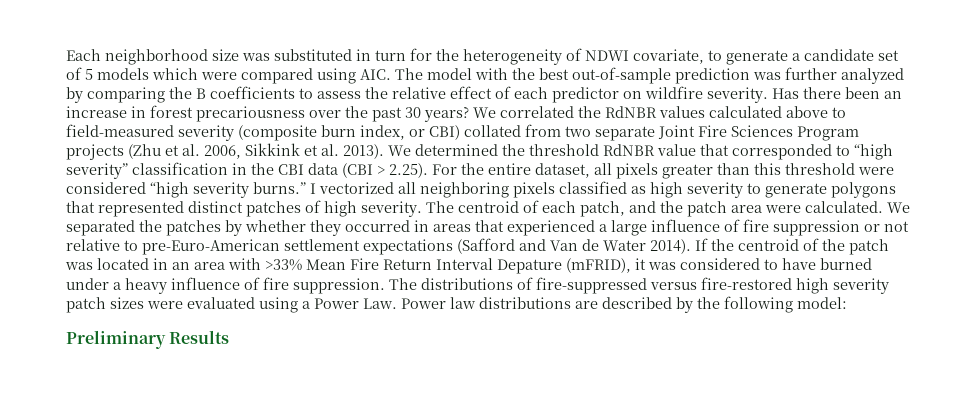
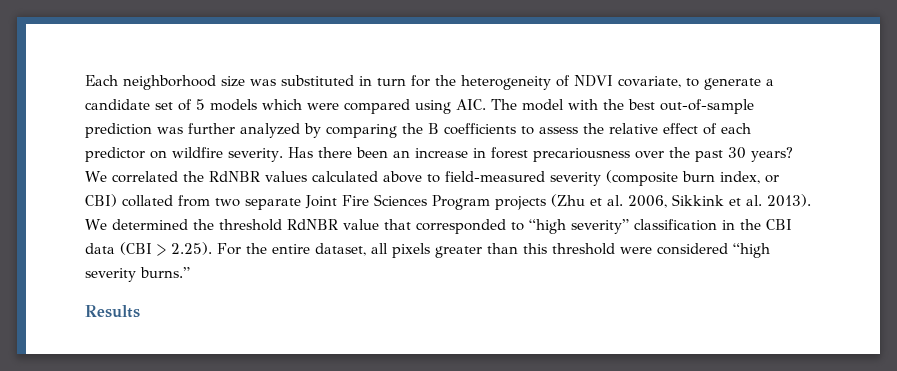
- Each neighborhood size was substituted in turn for the heterogeneity of NDWI covariate, to generate a candidate set of 5 models which were compared using AIC. The model with the best out-of-sample prediction was further analyzed by comparing the B coefficients to assess the relative effect of each predictor on wildfire severity.
+ Each neighborhood size was substituted in turn for the heterogeneity of NDVI covariate, to generate a candidate set of 5 models which were compared using AIC. The model with the best out-of-sample prediction was further analyzed by comparing the B coefficients to assess the relative effect of each predictor on wildfire severity.
- We determined the threshold RdNBR value that corresponded to “high severity” classification in the CBI data (CBI > 2.25). For the entire dataset, all pixels greater than this threshold were considered “high severity burns.” I vectorized all neighboring pixels classified as high severity to generate polygons that represented distinct patches of high severity. The centroid of each patch, and the patch area were calculated. We separated the patches by whether they occurred in areas that experienced a large influence of fire suppression or not relative to pre-Euro-American settlement expectations (Safford and Van de Water 2014). If the centroid of the patch was located in an area with >33% Mean Fire Return Interval Depature (mFRID), it was considered to have burned under a heavy influence of fire suppression. The distributions of fire-suppressed versus fire-restored high severity patch sizes were evaluated using a Power Law. Power law distributions are described by the following model:
- Preliminary Results
+ We determined the threshold RdNBR value that corresponded to “high severity” classification in the CBI data (CBI > 2.25). For the entire dataset, all pixels greater than this threshold were considered “high severity burns.”
+ Results

